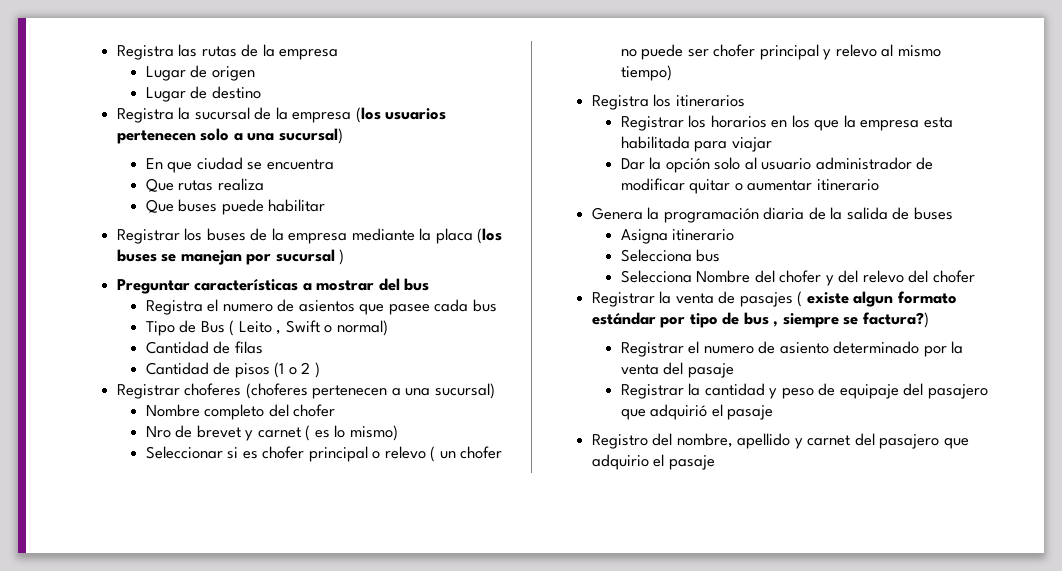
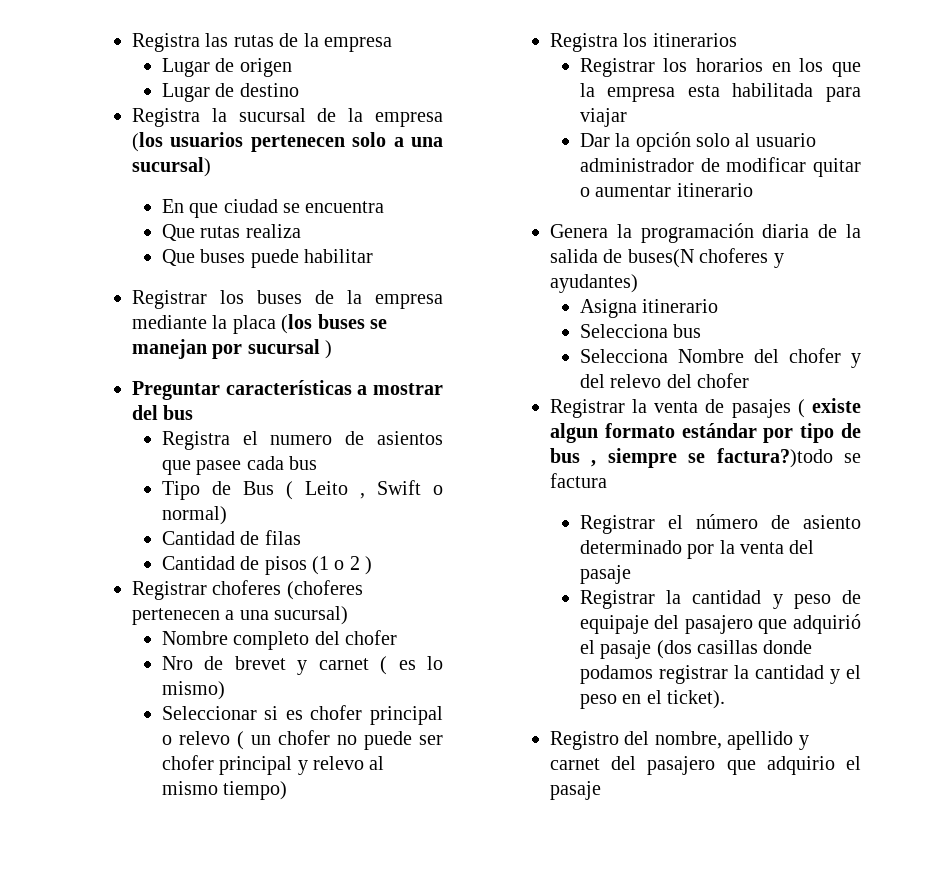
- Genera la programación diaria de la salida de buses
+ Genera la programación diaria de la salida de buses(N choferes y ayudantes)
- Registrar la venta de pasajes ( existe algun formato estándar por tipo de bus , siempre se factura?)
+ Registrar la venta de pasajes ( existe algun formato estándar por tipo de bus , siempre se factura?)todo se factura
- Registrar el numero de asiento determinado por la venta del pasaje
+ Registrar el número de asiento determinado por la venta del pasaje
- Registrar la cantidad y peso de equipaje del pasajero que adquirió el pasaje
+ Registrar la cantidad y peso de equipaje del pasajero que adquirió el pasaje (dos casillas donde podamos registrar la cantidad y el peso en el ticket).

